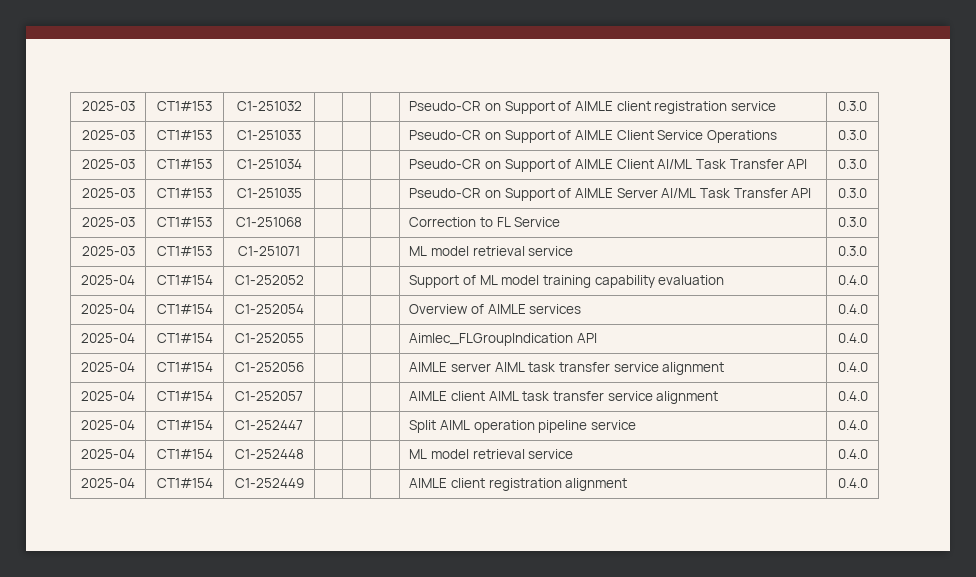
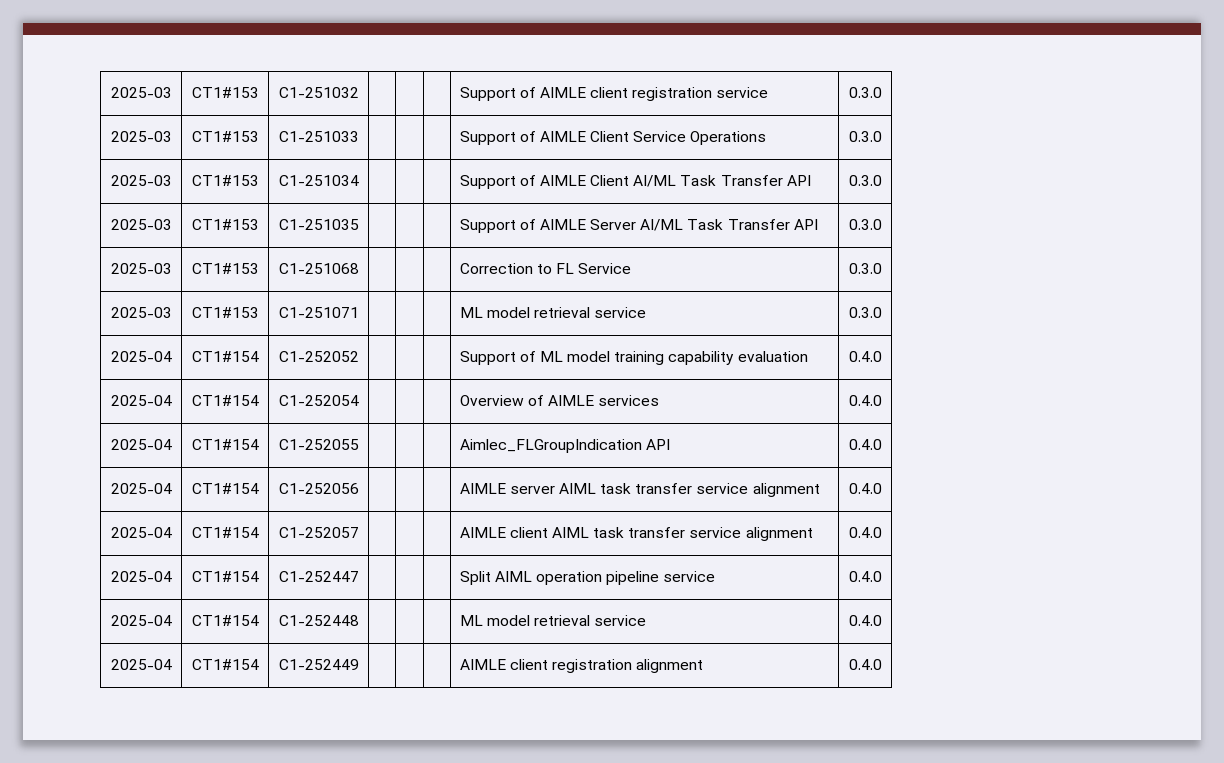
- 2025-03 | CT1#153 | C1-251032 | | | | Pseudo-CR on Support of AIMLE client registration service | 0.3.0
+ 2025-03 | CT1#153 | C1-251032 | | | | Support of AIMLE client registration service | 0.3.0
- 2025-03 | CT1#153 | C1-251033 | | | | Pseudo-CR on Support of AIMLE Client Service Operations | 0.3.0
+ 2025-03 | CT1#153 | C1-251033 | | | | Support of AIMLE Client Service Operations | 0.3.0
- 2025-03 | CT1#153 | C1-251034 | | | | Pseudo-CR on Support of AIMLE Client AI/ML Task Transfer API | 0.3.0
+ 2025-03 | CT1#153 | C1-251034 | | | | Support of AIMLE Client AI/ML Task Transfer API | 0.3.0
- 2025-03 | CT1#153 | C1-251035 | | | | Pseudo-CR on Support of AIMLE Server AI/ML Task Transfer API | 0.3.0
+ 2025-03 | CT1#153 | C1-251035 | | | | Support of AIMLE Server AI/ML Task Transfer API | 0.3.0

